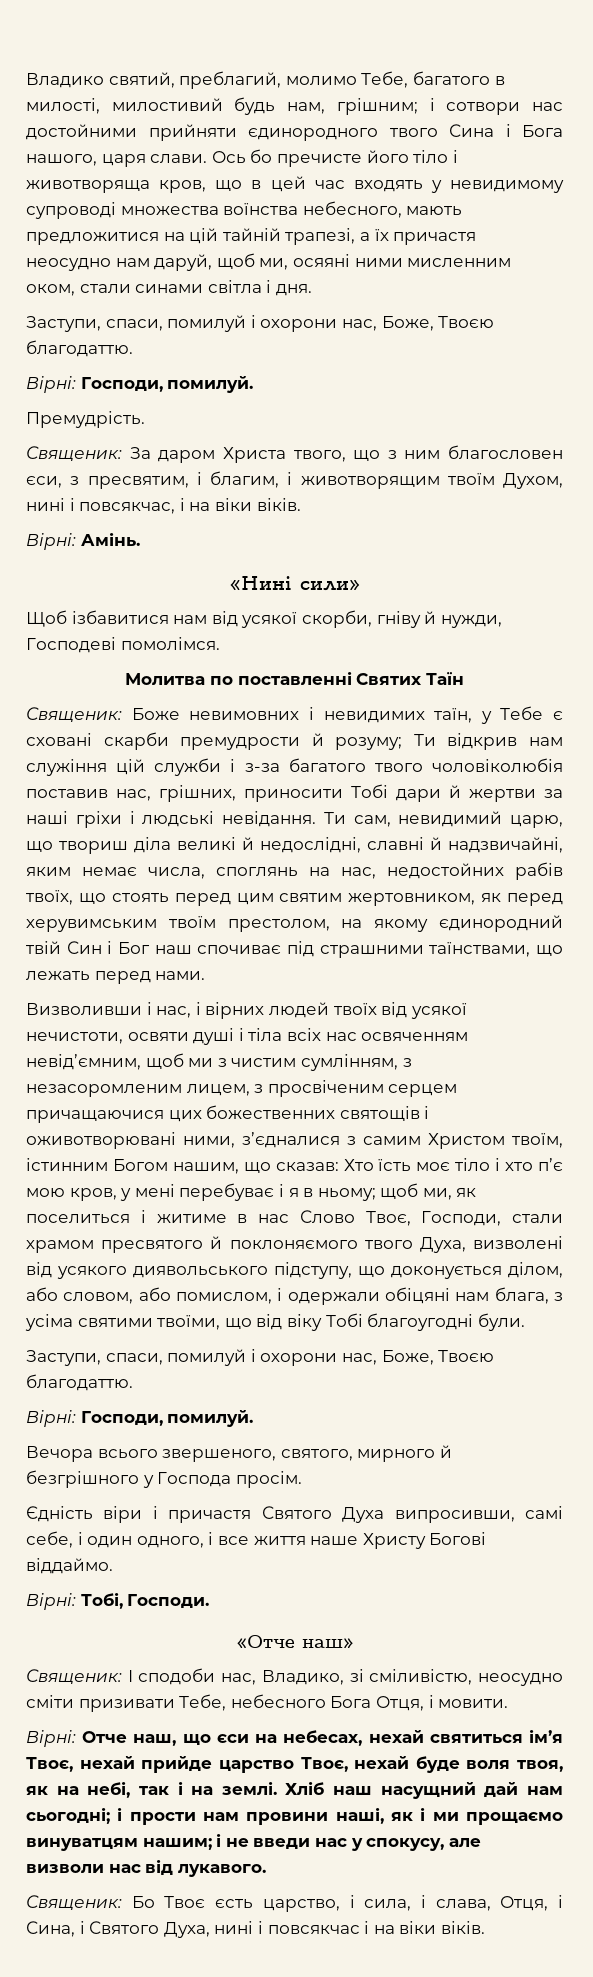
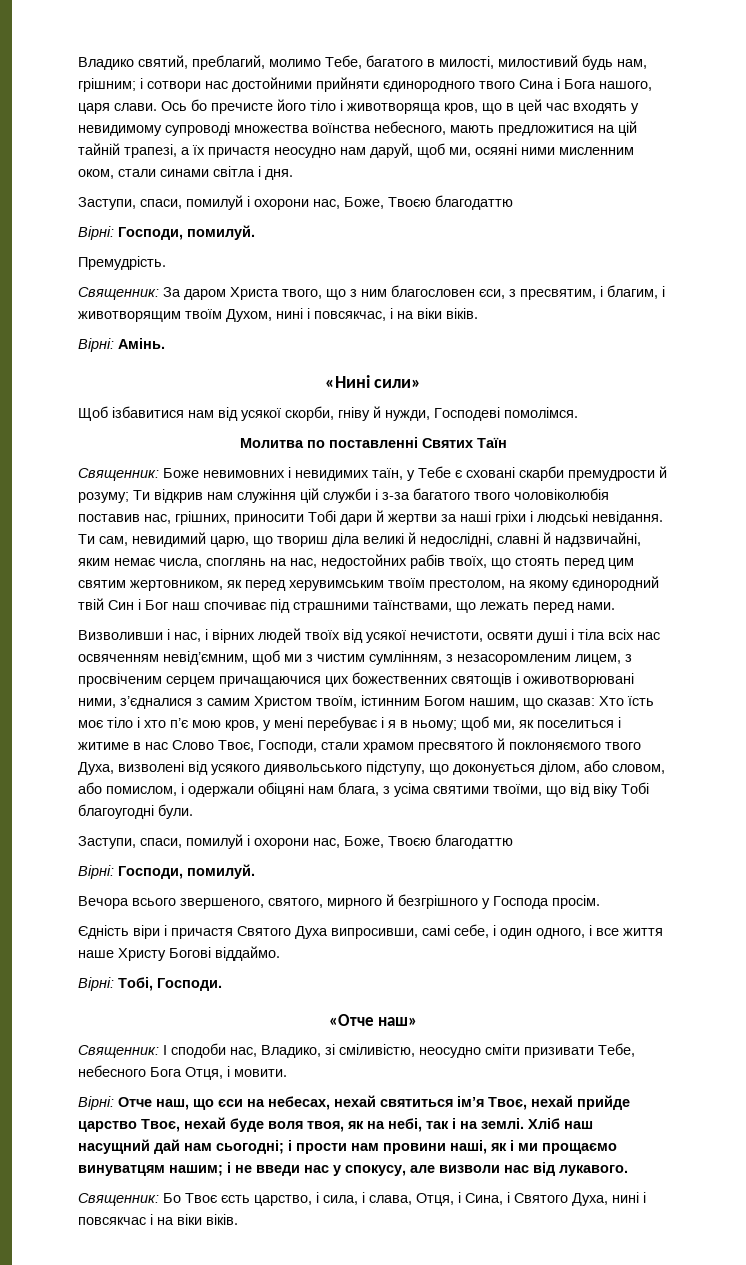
  Ось бо пречисте його тіло і животворяща кров, що в цей час входять у невидимому супроводі множества воїнства небесного, мають предложитися на цій тайній трапезі, а їх причастя неосудно нам даруй, щоб ми, осяяні ними мисленним оком, стали синами світла і дня.
- Заступи, спаси, помилуй і охорони нас, Боже, Твоєю благодаттю.
+ Заступи, спаси, помилуй і охорони нас, Боже, Твоєю благодаттю
- Священик: За даром Христа твого, що з ним благословен єси, з пресвятим, і благим, і животворящим твоїм Духом, нині і повсякчас, і на віки віків.
+ Священник: За даром Христа твого, що з ним благословен єси, з пресвятим, і благим, і животворящим твоїм Духом, нині і повсякчас, і на віки віків.
- Священик: Боже невимовних і невидимих таїн, у Тебе є сховані скарби премудрости й розуму; Ти відкрив нам служіння цій служби і з-за багатого твого чоловіколюбія поставив нас, грішних, приносити Тобі дари й жертви за наші гріхи і людські невідання.
+ Священник: Боже невимовних і невидимих таїн, у Тебе є сховані скарби премудрости й розуму; Ти відкрив нам служіння цій служби і з-за багатого твого чоловіколюбія поставив нас, грішних, приносити Тобі дари й жертви за наші гріхи і людські невідання.
  щоб ми, як поселиться і житиме в нас Слово Твоє, Господи, стали храмом пресвятого й поклоняємого твого Духа, визволені від усякого диявольського підступу, що доконується ділом, або словом, або помислом, і одержали обіцяні нам блага, з усіма святими твоїми, що від віку Тобі благоугодні були.
- Заступи, спаси, помилуй і охорони нас, Боже, Твоєю благодаттю.
+ Заступи, спаси, помилуй і охорони нас, Боже, Твоєю благодаттю
- Священик: І сподоби нас, Владико, зі сміливістю, неосудно сміти призивати Тебе, небесного Бога Отця, і мовити.
+ Священник: І сподоби нас, Владико, зі сміливістю, неосудно сміти призивати Тебе, небесного Бога Отця, і мовити.
- Священик: Бо Твоє єсть царство, і сила, і слава, Отця, і Сина, і Святого Духа, нині і повсякчас і на віки віків.
+ Священник: Бо Твоє єсть царство, і сила, і слава, Отця, і Сина, і Святого Духа, нині і повсякчас і на віки віків.

